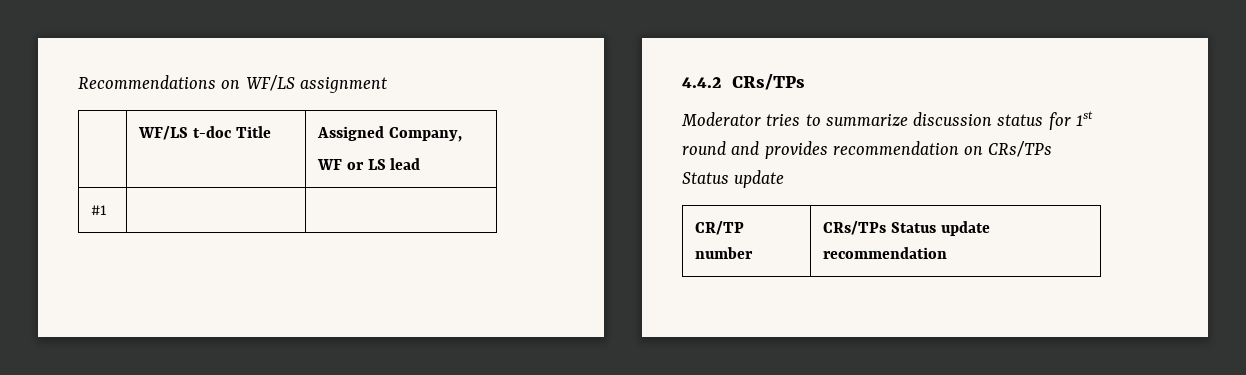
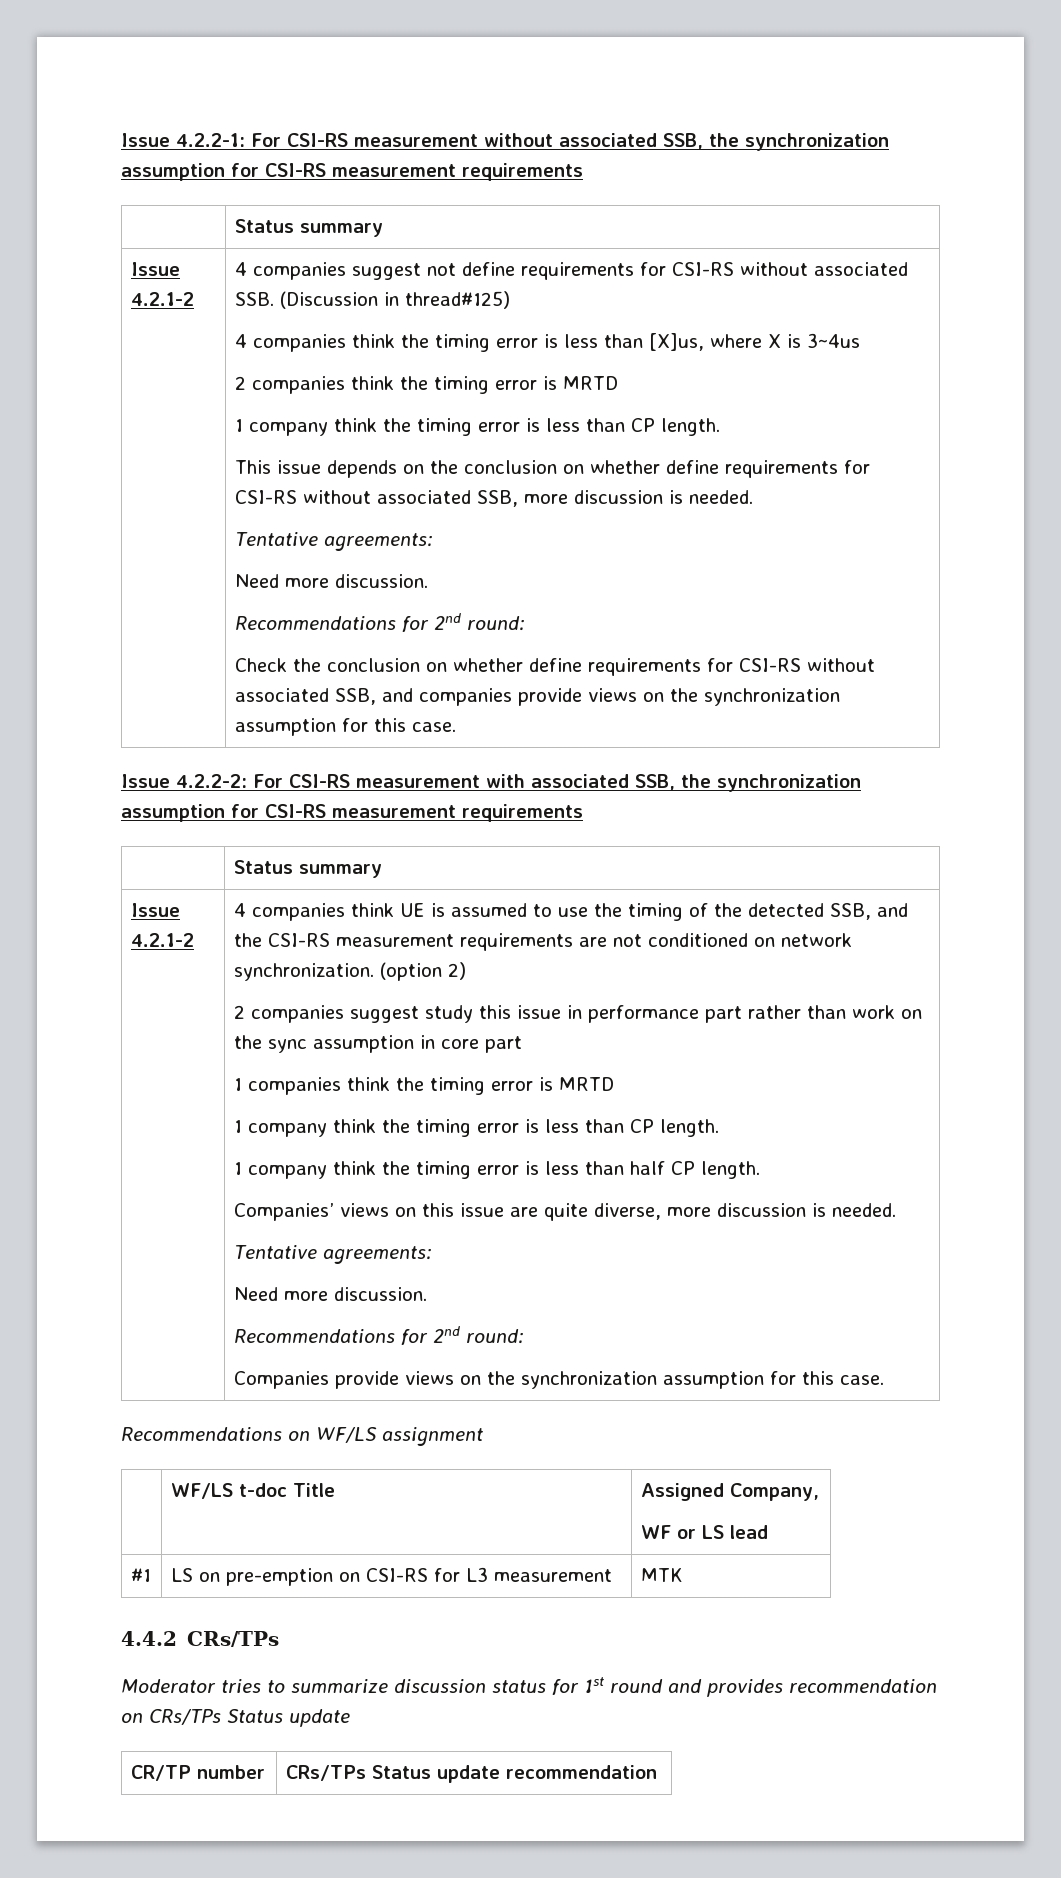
+ Issue 4.2.2-1: For CSI-RS measurement without associated SSB, the synchronization assumption for CSI-RS measurement requirements
+ | Status summary
+ Issue 4.2.1-2 | 4 companies suggest not define requirements for CSI-RS without associated SSB. (Discussion in thread#125)
+ 4 companies think the timing error is less than [X]us, where X is 3~4us
+ 2 companies think the timing error is MRTD
+ 1 company think the timing error is less than CP length.
+ This issue depends on the conclusion on whether define requirements for CSI-RS without associated SSB, more discussion is needed.
+ Tentative agreements:
+ Need more discussion.
+ Recommendations for 2nd round:
+ Check the conclusion on whether define requirements for CSI-RS without associated SSB, and companies provide views on the synchronization assumption for this case.
+ Issue 4.2.2-2: For CSI-RS measurement with associated SSB, the synchronization assumption for CSI-RS measurement requirements
+ | Status summary
+ Issue 4.2.1-2 | 4 companies think UE is assumed to use the timing of the detected SSB, and the CSI-RS measurement requirements are not conditioned on network synchronization. (option 2)
+ 2 companies suggest study this issue in performance part rather than work on the sync assumption in core part
+ 1 companies think the timing error is MRTD
+ 1 company think the timing error is less than CP length.
+ 1 company think the timing error is less than half CP length.
+ Companies’ views on this issue are quite diverse, more discussion is needed.
+ Tentative agreements:
+ Need more discussion.
+ Recommendations for 2nd round:
+ Companies provide views on the synchronization assumption for this case.
- #1 | |
+ #1 | LS on pre-emption on CSI-RS for L3 measurement | MTK

